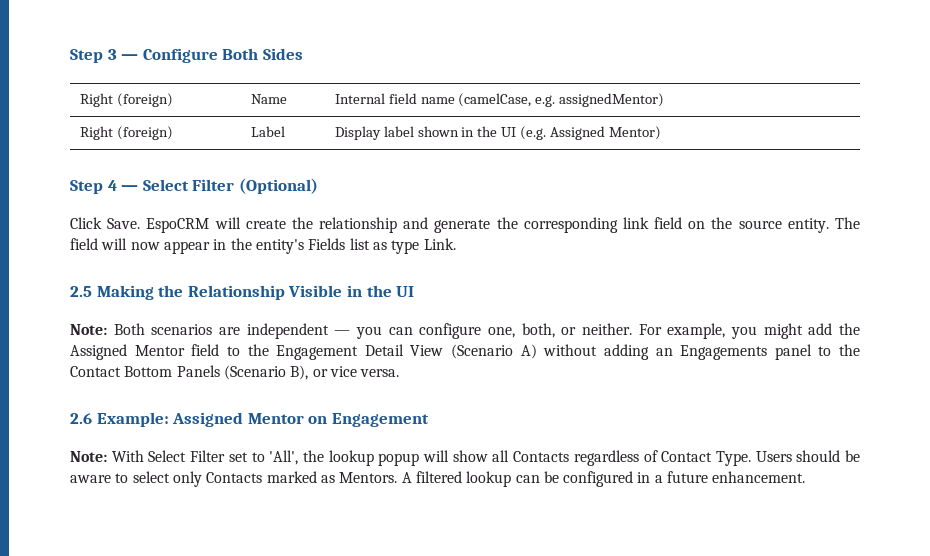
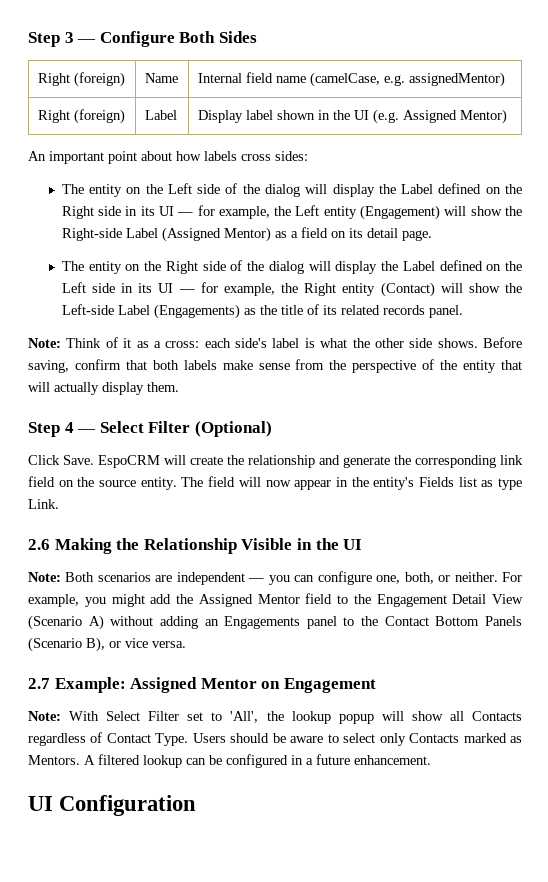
+ An important point about how labels cross sides:
+ The entity on the Left side of the dialog will display the Label defined on the Right side in its UI — for example, the Left entity (Engagement) will show the Right-side Label (Assigned Mentor) as a field on its detail page.
+ The entity on the Right side of the dialog will display the Label defined on the Left side in its UI — for example, the Right entity (Contact) will show the Left-side Label (Engagements) as the title of its related records panel.
+ Note: Think of it as a cross: each side's label is what the other side shows. Before saving, confirm that both labels make sense from the perspective of the entity that will actually display them.
- 2.5 Making the Relationship Visible in the UI
+ 2.6 Making the Relationship Visible in the UI
- 2.6 Example: Assigned Mentor on Engagement
+ 2.7 Example: Assigned Mentor on Engagement
+ UI Configuration

